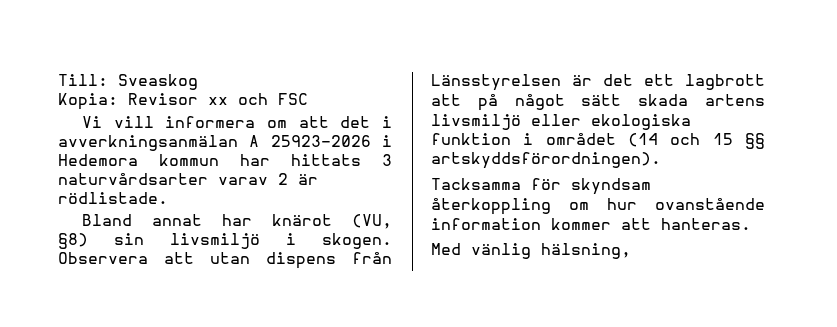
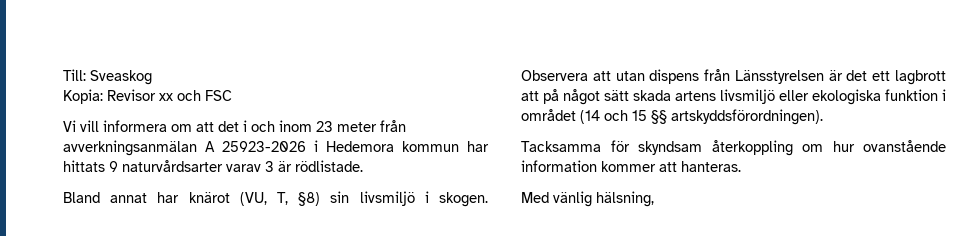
- Vi vill informera om att det i avverkningsanmälan A 25923-2026 i Hedemora kommun har hittats 3 naturvårdsarter varav 2 är rödlistade.
+ Vi vill informera om att det i och inom 23 meter från avverkningsanmälan A 25923-2026 i Hedemora kommun har hittats 9 naturvårdsarter varav 3 är rödlistade.
- Bland annat har knärot (VU, §8) sin livsmiljö i skogen.
+ Bland annat har knärot (VU, T, §8) sin livsmiljö i skogen.

